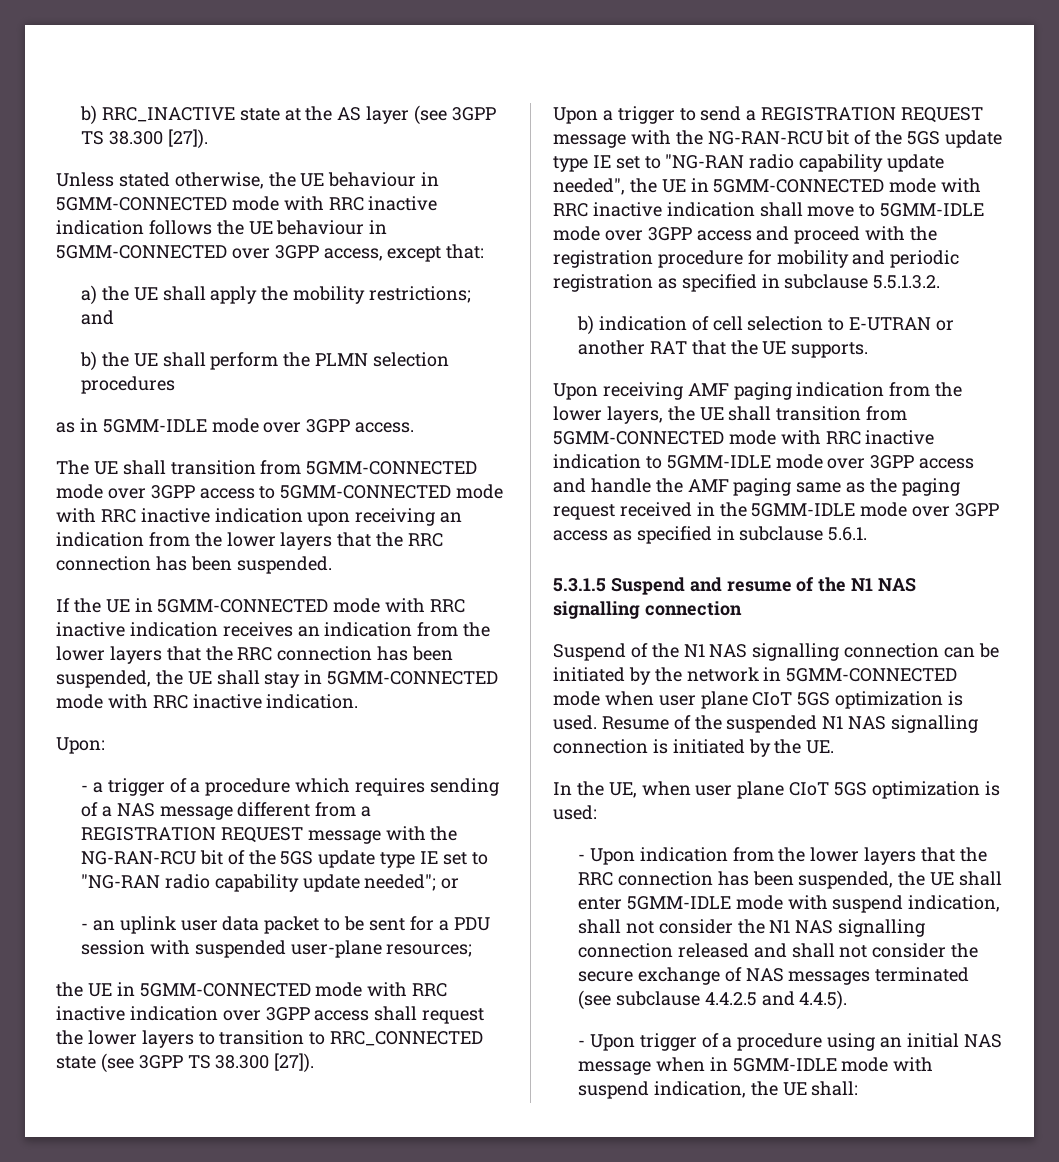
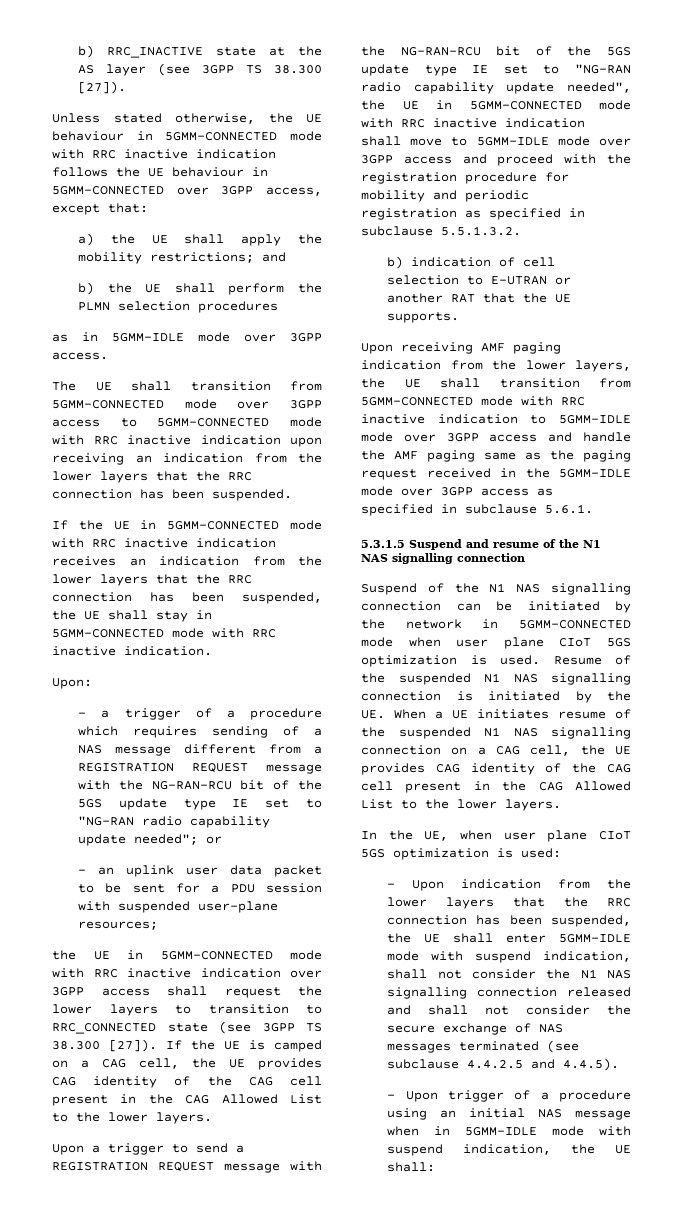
+ If the UE is camped on a CAG cell, the UE provides CAG identity of the CAG cell present in the CAG Allowed List to the lower layers.
- Resume of the suspended N1 NAS signalling connection is initiated by the UE.
+ Resume of the suspended N1 NAS signalling connection is initiated by the UE. When a UE initiates resume of the suspended N1 NAS signalling connection on a CAG cell, the UE provides CAG identity of the CAG cell present in the CAG Allowed List to the lower layers.

